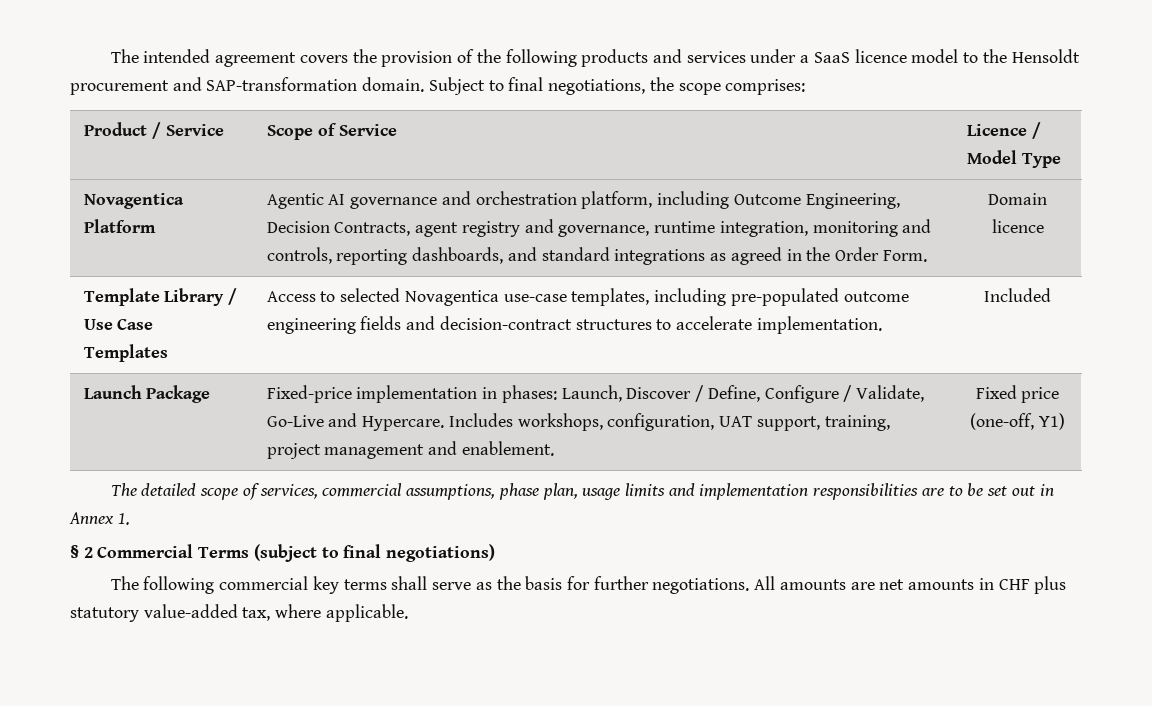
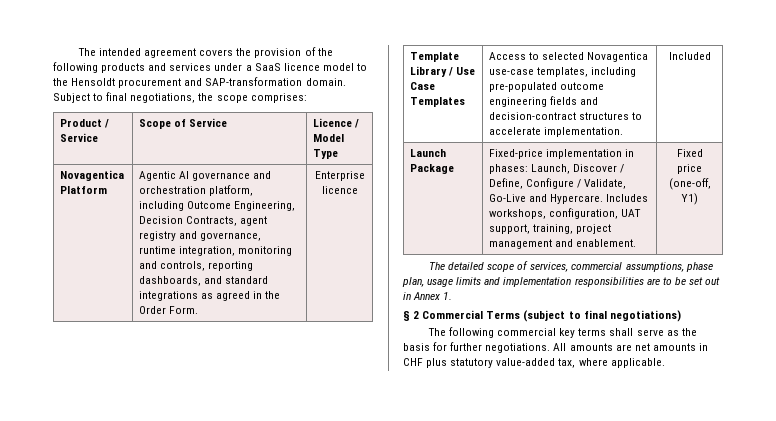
- Novagentica Platform | Agentic AI governance and orchestration platform, including Outcome Engineering, Decision Contracts, agent registry and governance, runtime integration, monitoring and controls, reporting dashboards, and standard integrations as agreed in the Order Form. | Domain licence
+ Novagentica Platform | Agentic AI governance and orchestration platform, including Outcome Engineering, Decision Contracts, agent registry and governance, runtime integration, monitoring and controls, reporting dashboards, and standard integrations as agreed in the Order Form. | Enterprise licence

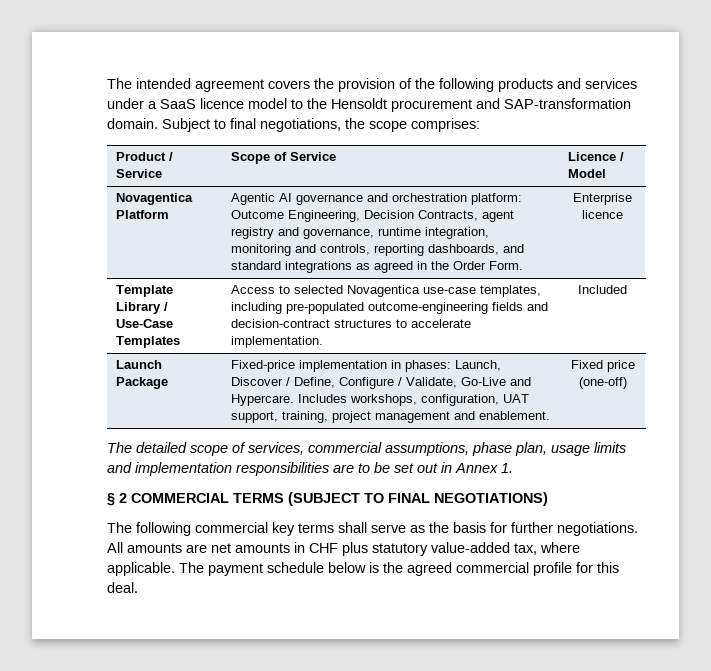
- Product / Service | Scope of Service | Licence / Model Type
+ Product / Service | Scope of Service | Licence / Model
- Novagentica Platform | Agentic AI governance and orchestration platform, including Outcome Engineering, Decision Contracts, agent registry and governance, runtime integration, monitoring and controls, reporting dashboards, and standard integrations as agreed in the Order Form. | Enterprise licence
+ Novagentica Platform | Agentic AI governance and orchestration platform: Outcome Engineering, Decision Contracts, agent registry and governance, runtime integration, monitoring and controls, reporting dashboards, and standard integrations as agreed in the Order Form. | Enterprise licence
- Template Library / Use Case Templates | Access to selected Novagentica use-case templates, including pre-populated outcome engineering fields and decision-contract structures to accelerate implementation. | Included
+ Template Library / Use-Case Templates | Access to selected Novagentica use-case templates, including pre-populated outcome-engineering fields and decision-contract structures to accelerate implementation. | Included
- Launch Package | Fixed-price implementation in phases: Launch, Discover / Define, Configure / Validate, Go-Live and Hypercare. Includes workshops, configuration, UAT support, training, project management and enablement. | Fixed price (one-off, Y1)
+ Launch Package | Fixed-price implementation in phases: Launch, Discover / Define, Configure / Validate, Go-Live and Hypercare. Includes workshops, configuration, UAT support, training, project management and enablement. | Fixed price (one-off)
- § 2 Commercial Terms (subject to final negotiations)
+ § 2 COMMERCIAL TERMS (SUBJECT TO FINAL NEGOTIATIONS)
+ The payment schedule below is the agreed commercial profile for this deal.

